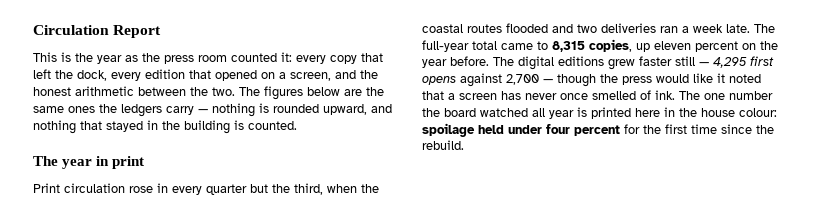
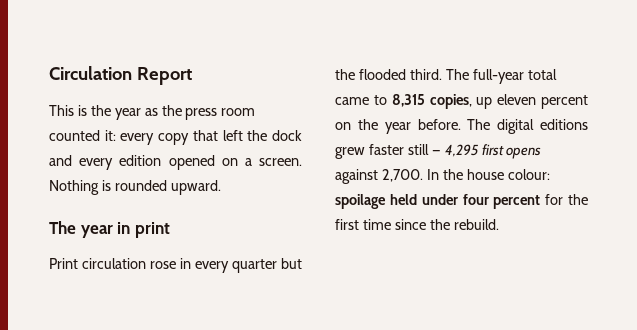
- This is the year as the press room counted it: every copy that left the dock, every edition that opened on a screen, and the honest arithmetic between the two. The figures below are the same ones the ledgers carry — nothing is rounded upward, and nothing that stayed in the building is counted.
+ This is the year as the press room counted it: every copy that left the dock and every edition opened on a screen. Nothing is rounded upward.
- Print circulation rose in every quarter but the third, when the coastal routes flooded and two deliveries ran a week late.
+ Print circulation rose in every quarter but the flooded third.
- The digital editions grew faster still — 4,295 first opens against 2,700 — though the press would like it noted that a screen has never once smelled of ink. The one number the board watched all year is printed here in the house colour: spoilage held under four percent for the first time since the rebuild.
+ The digital editions grew faster still — 4,295 first opens against 2,700. In the house colour: spoilage held under four percent for the first time since the rebuild.

